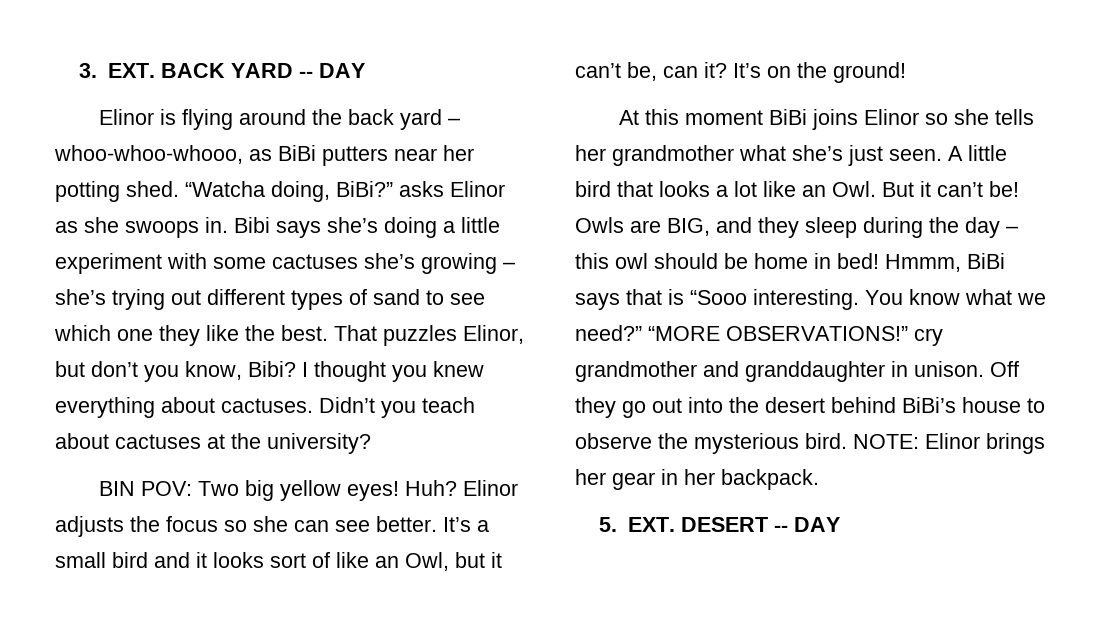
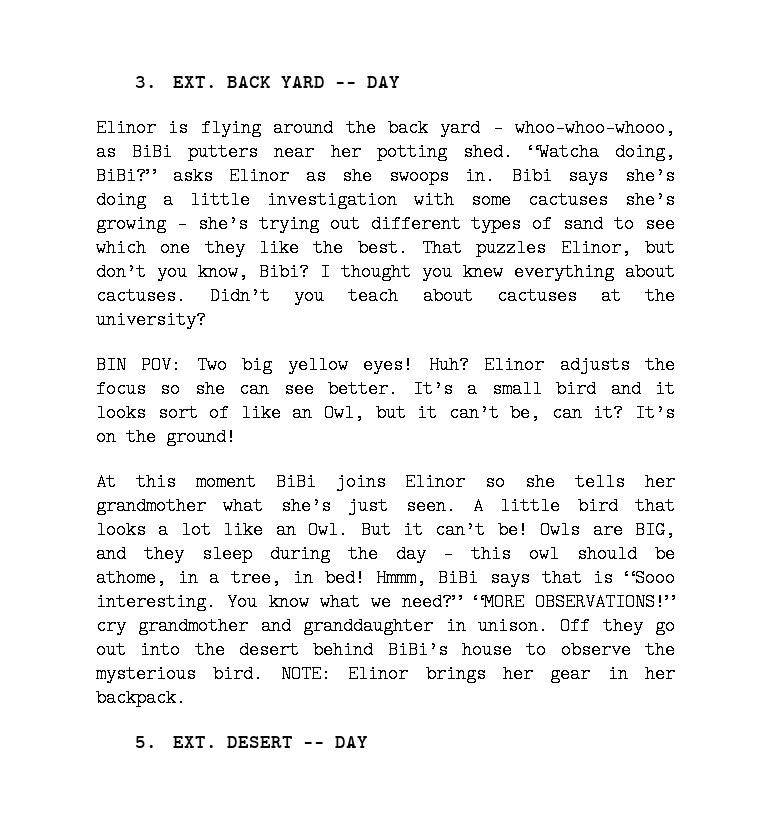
- Bibi says she’s doing a little experiment with some cactuses she’s growing – she’s trying out different types of sand to see which one they like the best.
+ Bibi says she’s doing a little investigation with some cactuses she’s growing – she’s trying out different types of sand to see which one they like the best.
- Owls are BIG, and they sleep during the day – this owl should be home in bed!
+ Owls are BIG, and they sleep during the day – this owl should be athome, in a tree, in bed!

